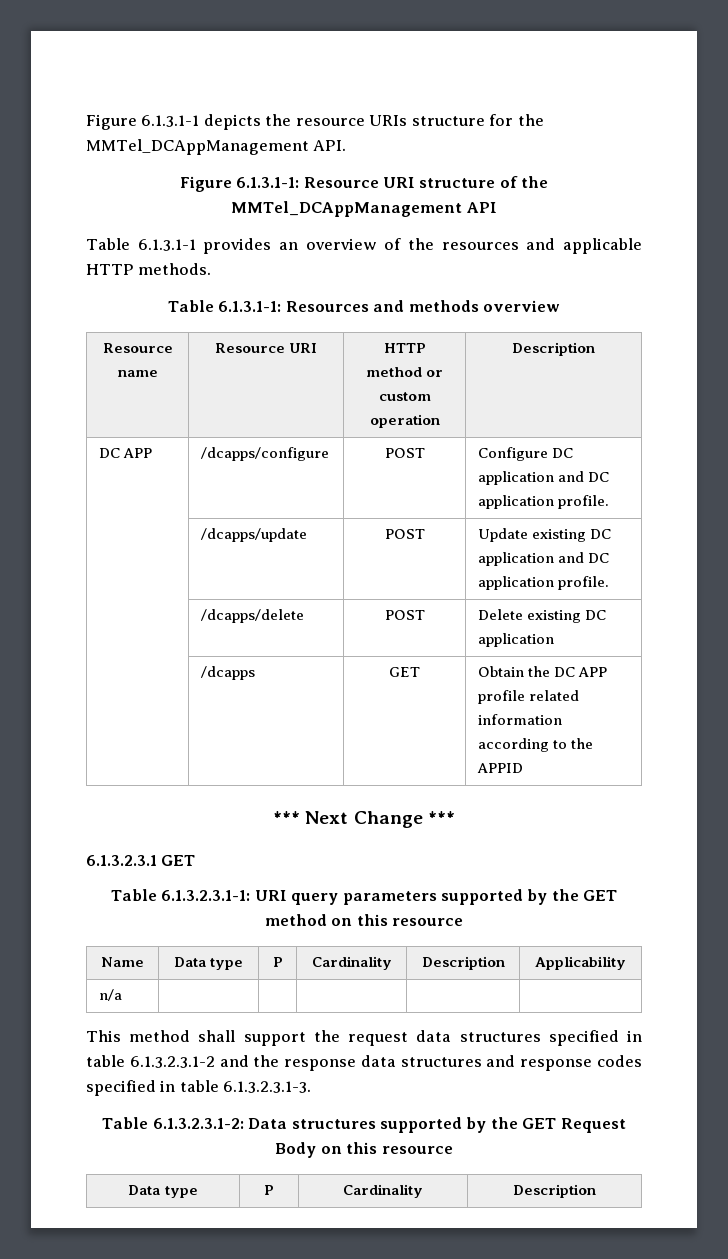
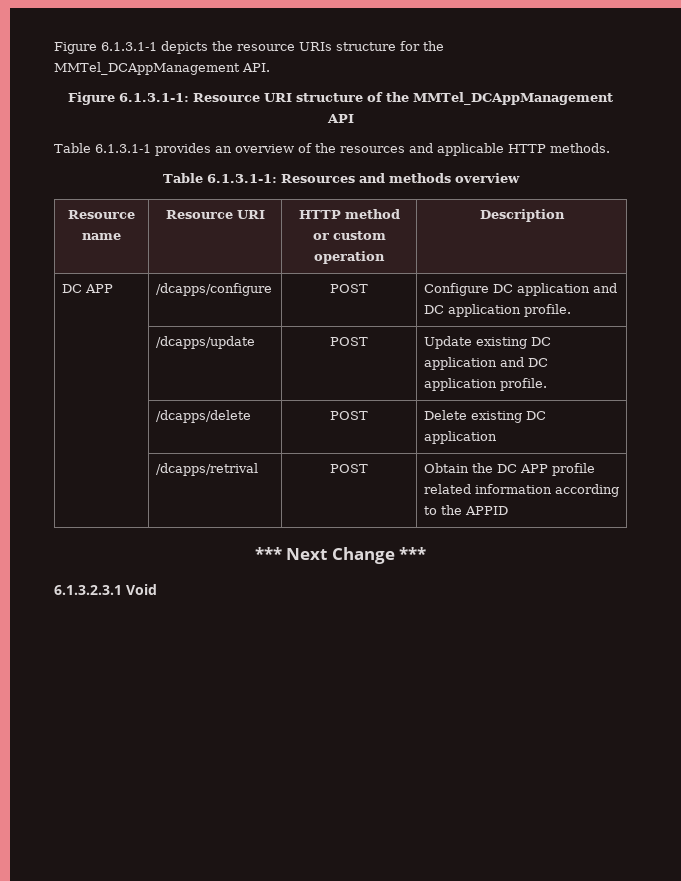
- | /dcapps | GET | Obtain the DC APP profile related information according to the APPID
+ | /dcapps/retrival | POST | Obtain the DC APP profile related information according to the APPID
- 6.1.3.2.3.1 GET
- Table 6.1.3.2.3.1-1: URI query parameters supported by the GET method on this resource
- Name | Data type | P | Cardinality | Description | Applicability
- n/a | | | | |
- This method shall support the request data structures specified in table 6.1.3.2.3.1-2 and the response data structures and response codes specified in table 6.1.3.2.3.1-3.
- Table 6.1.3.2.3.1-2: Data structures supported by the GET Request Body on this resource
- Data type | P | Cardinality | Description
+ 6.1.3.2.3.1 Void

